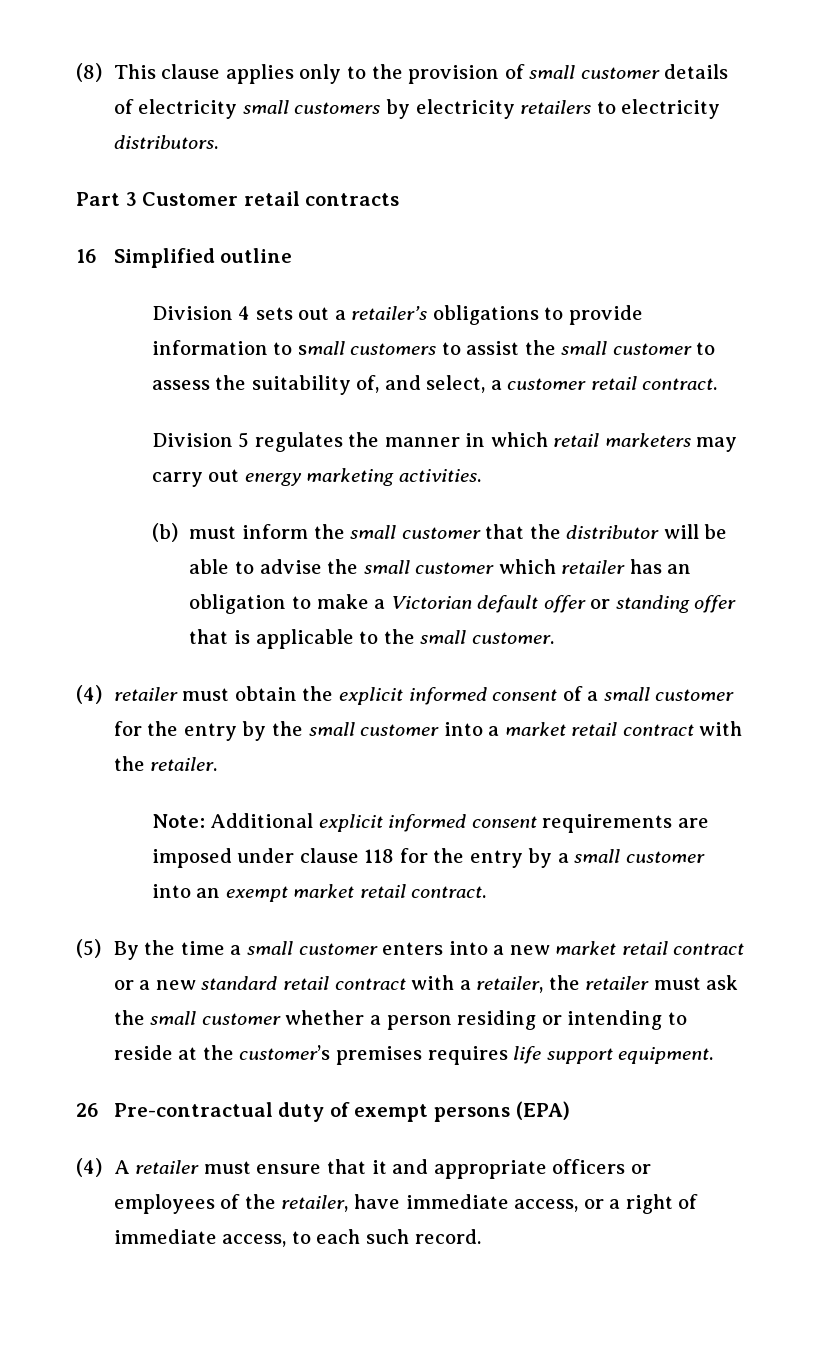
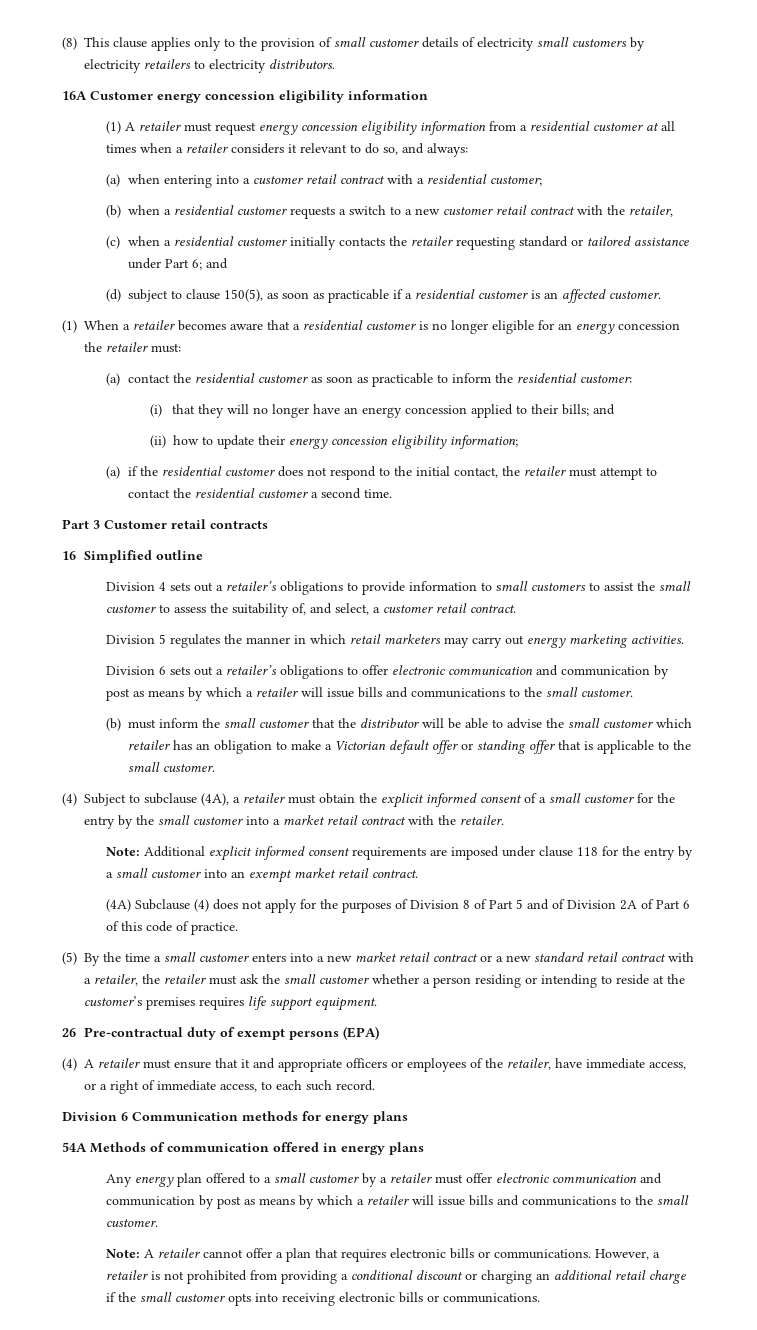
+ 16A Customer energy concession eligibility information
+ (1) A retailer must request energy concession eligibility information from a residential customer at all times when a retailer considers it relevant to do so, and always:
+ (a) when entering into a customer retail contract with a residential customer;
+ (b) when a residential customer requests a switch to a new customer retail contract with the retailer,
+ (c) when a residential customer initially contacts the retailer requesting standard or tailored assistance under Part 6; and
+ (d) subject to clause 150(5), as soon as practicable if a residential customer is an affected customer.
+ (1) When a retailer becomes aware that a residential customer is no longer eligible for an energy concession the retailer must:
+ (a) contact the residential customer as soon as practicable to inform the residential customer:
+ (i) that they will no longer have an energy concession applied to their bills; and
+ (ii) how to update their energy concession eligibility information;
+ (a) if the residential customer does not respond to the initial contact, the retailer must attempt to contact the residential customer a second time.
+ Division 6 sets out a retailer’s obligations to offer electronic communication and communication by post as means by which a retailer will issue bills and communications to the small customer.
- (4) retailer must obtain the explicit informed consent of a small customer for the entry by the small customer into a market retail contract with the retailer.
+ (4) Subject to subclause (4A), a retailer must obtain the explicit informed consent of a small customer for the entry by the small customer into a market retail contract with the retailer.
+ (4A) Subclause (4) does not apply for the purposes of Division 8 of Part 5 and of Division 2A of Part 6 of this code of practice.
+ Division 6 Communication methods for energy plans
+ 54A Methods of communication offered in energy plans
+ Any energy plan offered to a small customer by a retailer must offer electronic communication and communication by post as means by which a retailer will issue bills and communications to the small customer.
+ Note: A retailer cannot offer a plan that requires electronic bills or communications. However, a retailer is not prohibited from providing a conditional discount or charging an additional retail charge if the small customer opts into receiving electronic bills or communications.

